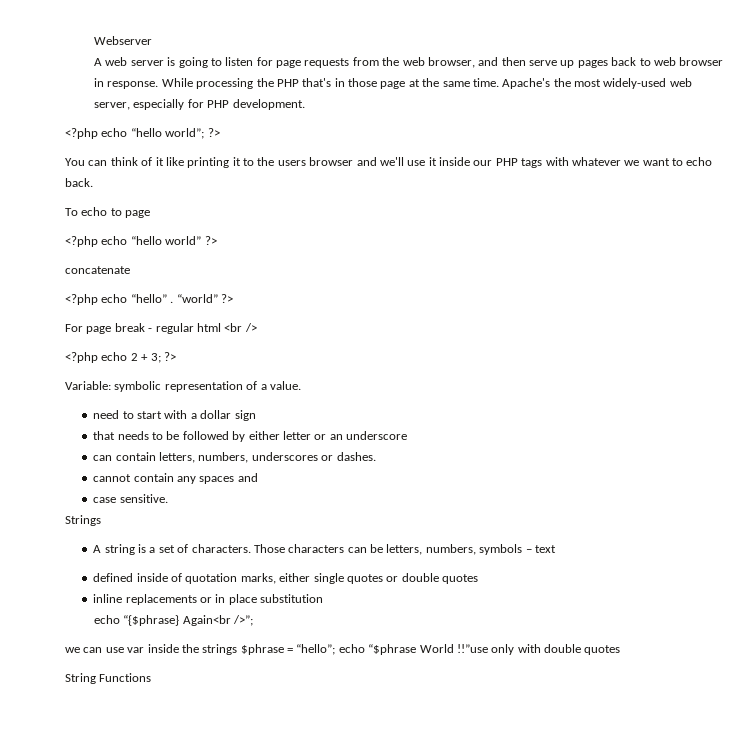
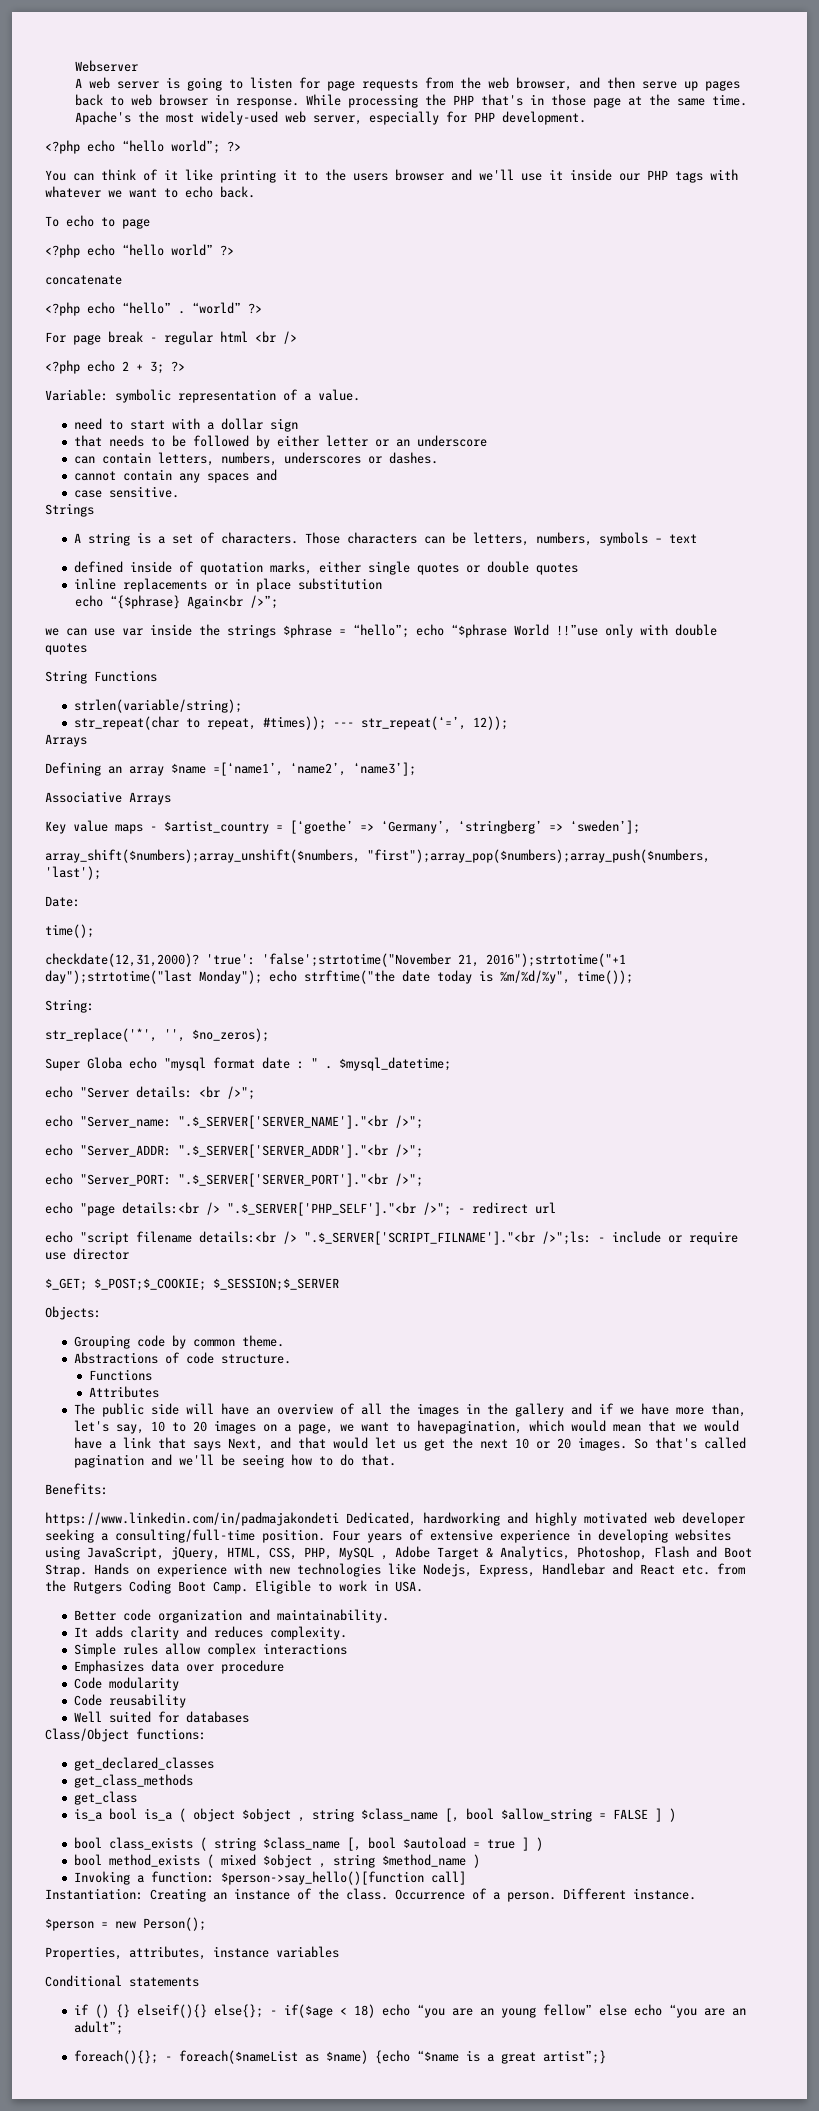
+ strlen(variable/string);
+ str_repeat(char to repeat, #times)); --- str_repeat(‘=’, 12));
+ Arrays
+ Defining an array $name =[‘name1’, ‘name2’, ‘name3’];
+ Associative Arrays
+ Key value maps - $artist_country = [‘goethe’ => ‘Germany’, ‘stringberg’ => ‘sweden’];
+ array_shift($numbers);array_unshift($numbers, "first");array_pop($numbers);array_push($numbers, 'last');
+ Date:
+ time();
+ checkdate(12,31,2000)? 'true': 'false';strtotime("November 21, 2016");strtotime("+1 day");strtotime("last Monday"); echo strftime("the date today is %m/%d/%y", time());
+ String:
+ str_replace('*', '', $no_zeros);
+ Super Globa echo "mysql format date : " . $mysql_datetime;
+ echo "Server details: <br />";
+ echo "Server_name: ".$_SERVER['SERVER_NAME']."<br />";
+ echo "Server_ADDR: ".$_SERVER['SERVER_ADDR']."<br />";
+ echo "Server_PORT: ".$_SERVER['SERVER_PORT']."<br />";
+ echo "page details:<br /> ".$_SERVER['PHP_SELF']."<br />"; - redirect url
+ echo "script filename details:<br /> ".$_SERVER['SCRIPT_FILNAME']."<br />";ls: - include or require use director
+ $_GET; $_POST;$_COOKIE; $_SESSION;$_SERVER
+ Objects:
+ Grouping code by common theme.
+ Abstractions of code structure.
+ Functions
+ Attributes
+ The public side will have an overview of all the images in the gallery and if we have more than, let's say, 10 to 20 images on a page, we want to havepagination, which would mean that we would have a link that says Next, and that would let us get the next 10 or 20 images. So that's called pagination and we'll be seeing how to do that.
+ Benefits:
+ https://www.linkedin.com/in/padmajakondeti Dedicated, hardworking and highly motivated web developer seeking a consulting/full-time position. Four years of extensive experience in developing websites using JavaScript, jQuery, HTML, CSS, PHP, MySQL , Adobe Target & Analytics, Photoshop, Flash and Boot Strap. Hands on experience with new technologies like Nodejs, Express, Handlebar and React etc. from the Rutgers Coding Boot Camp. Eligible to work in USA.
+ Better code organization and maintainability.
+ It adds clarity and reduces complexity.
+ Simple rules allow complex interactions
+ Emphasizes data over procedure
+ Code modularity
+ Code reusability
+ Well suited for databases
+ Class/Object functions:
+ get_declared_classes
+ get_class_methods
+ get_class
+ is_a bool is_a ( object $object , string $class_name [, bool $allow_string = FALSE ] )
+ bool class_exists ( string $class_name [, bool $autoload = true ] )
+ bool method_exists ( mixed $object , string $method_name )
+ Invoking a function: $person->say_hello()[function call]
+ Instantiation: Creating an instance of the class. Occurrence of a person. Different instance.
+ $person = new Person();
+ Properties, attributes, instance variables
+ Conditional statements
+ if () {} elseif(){} else{}; - if($age < 18) echo “you are an young fellow” else echo “you are an adult”;
+ foreach(){}; - foreach($nameList as $name) {echo “$name is a great artist”;}

